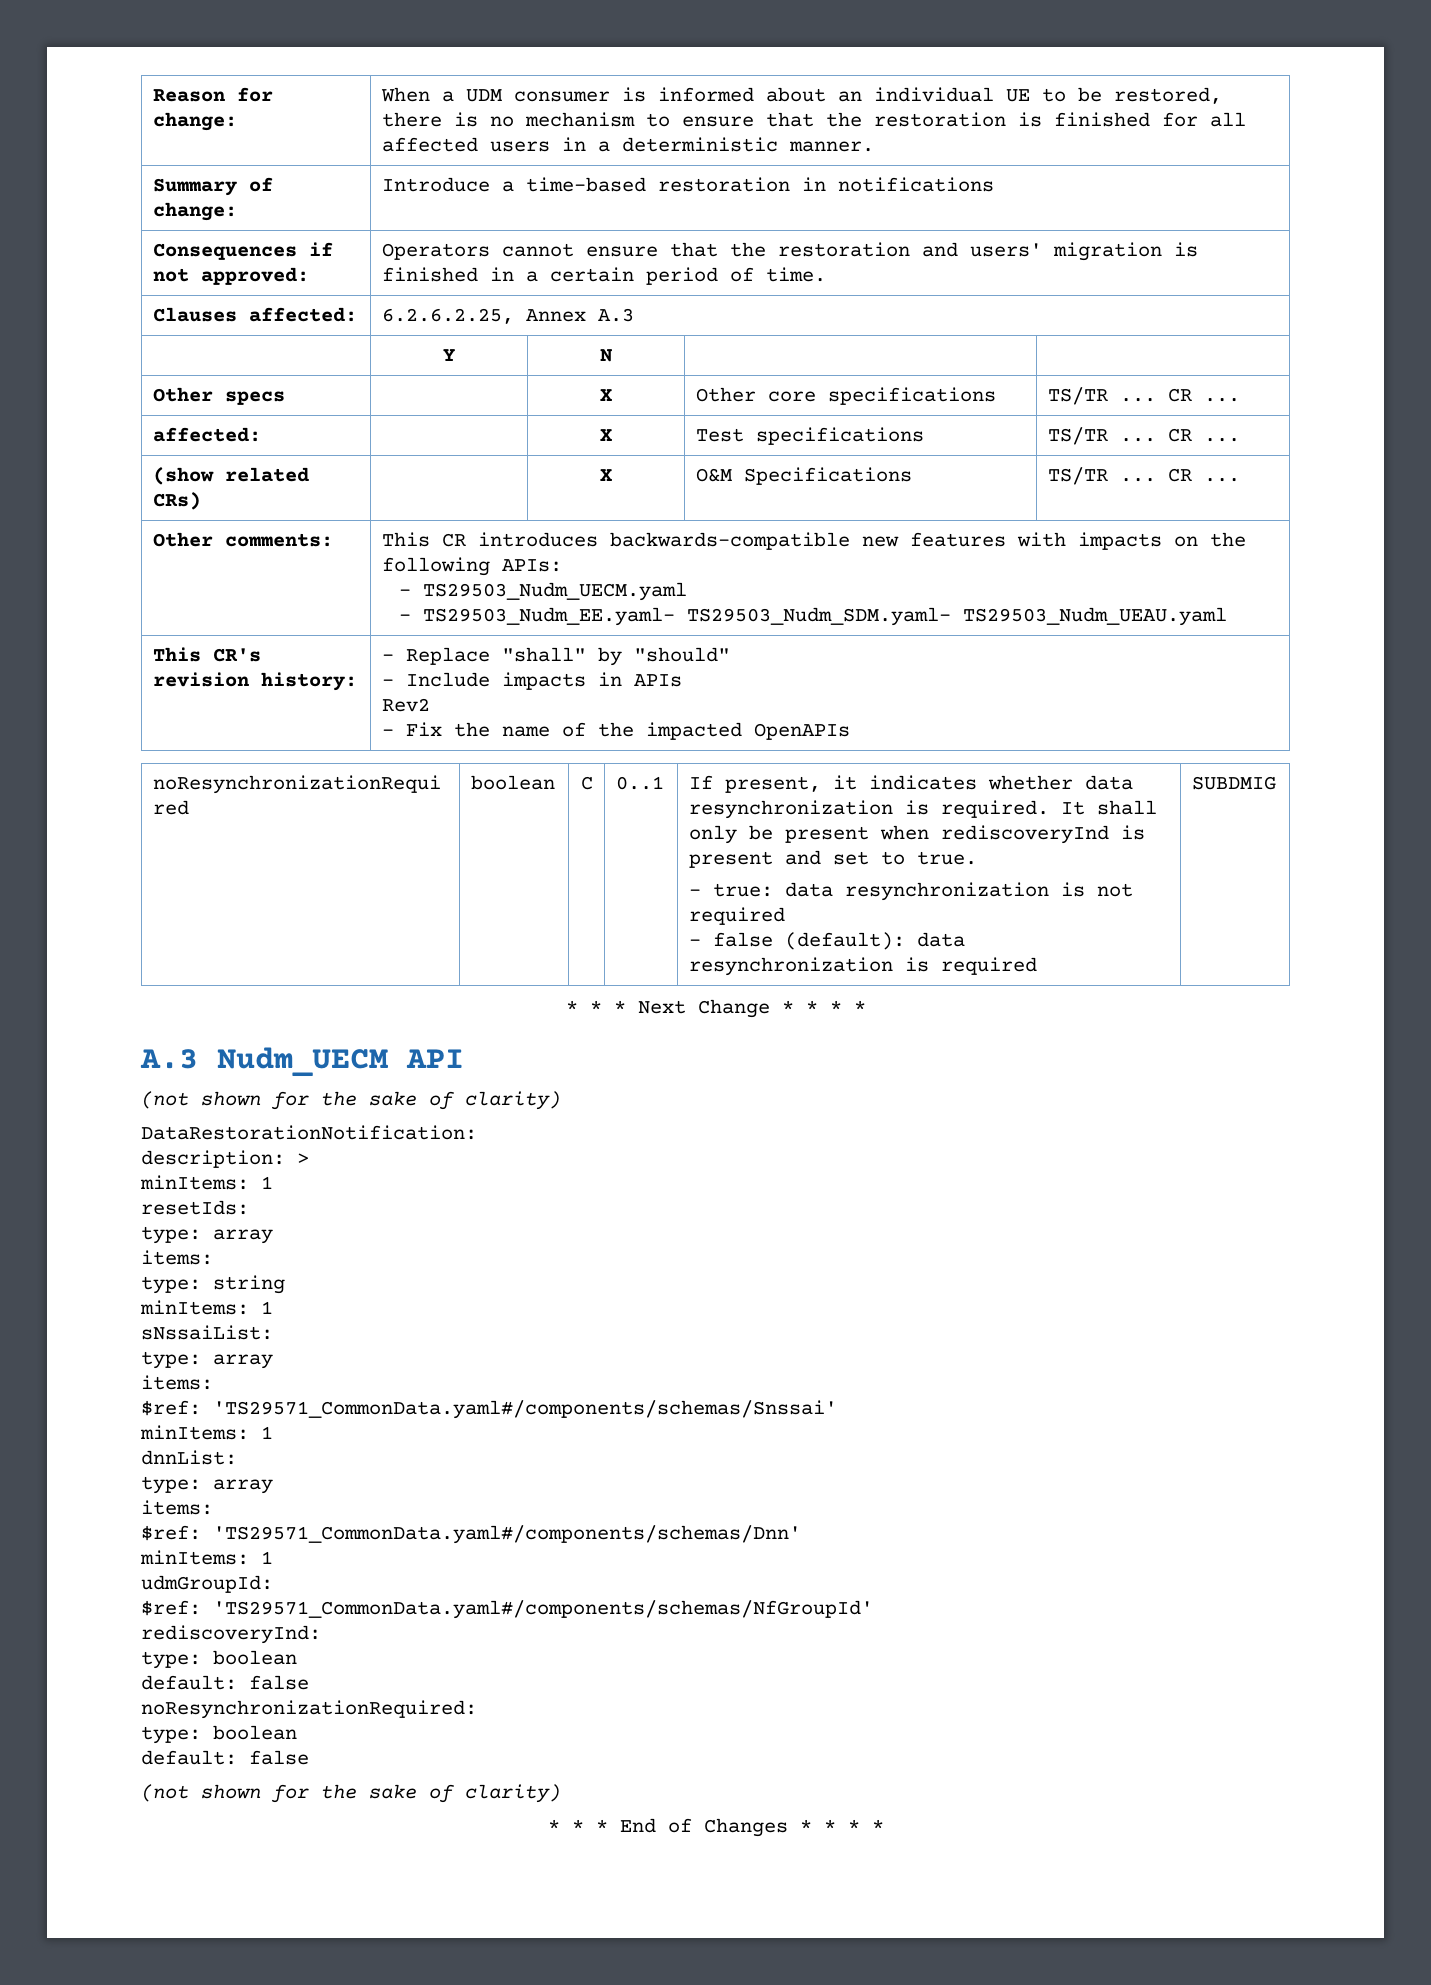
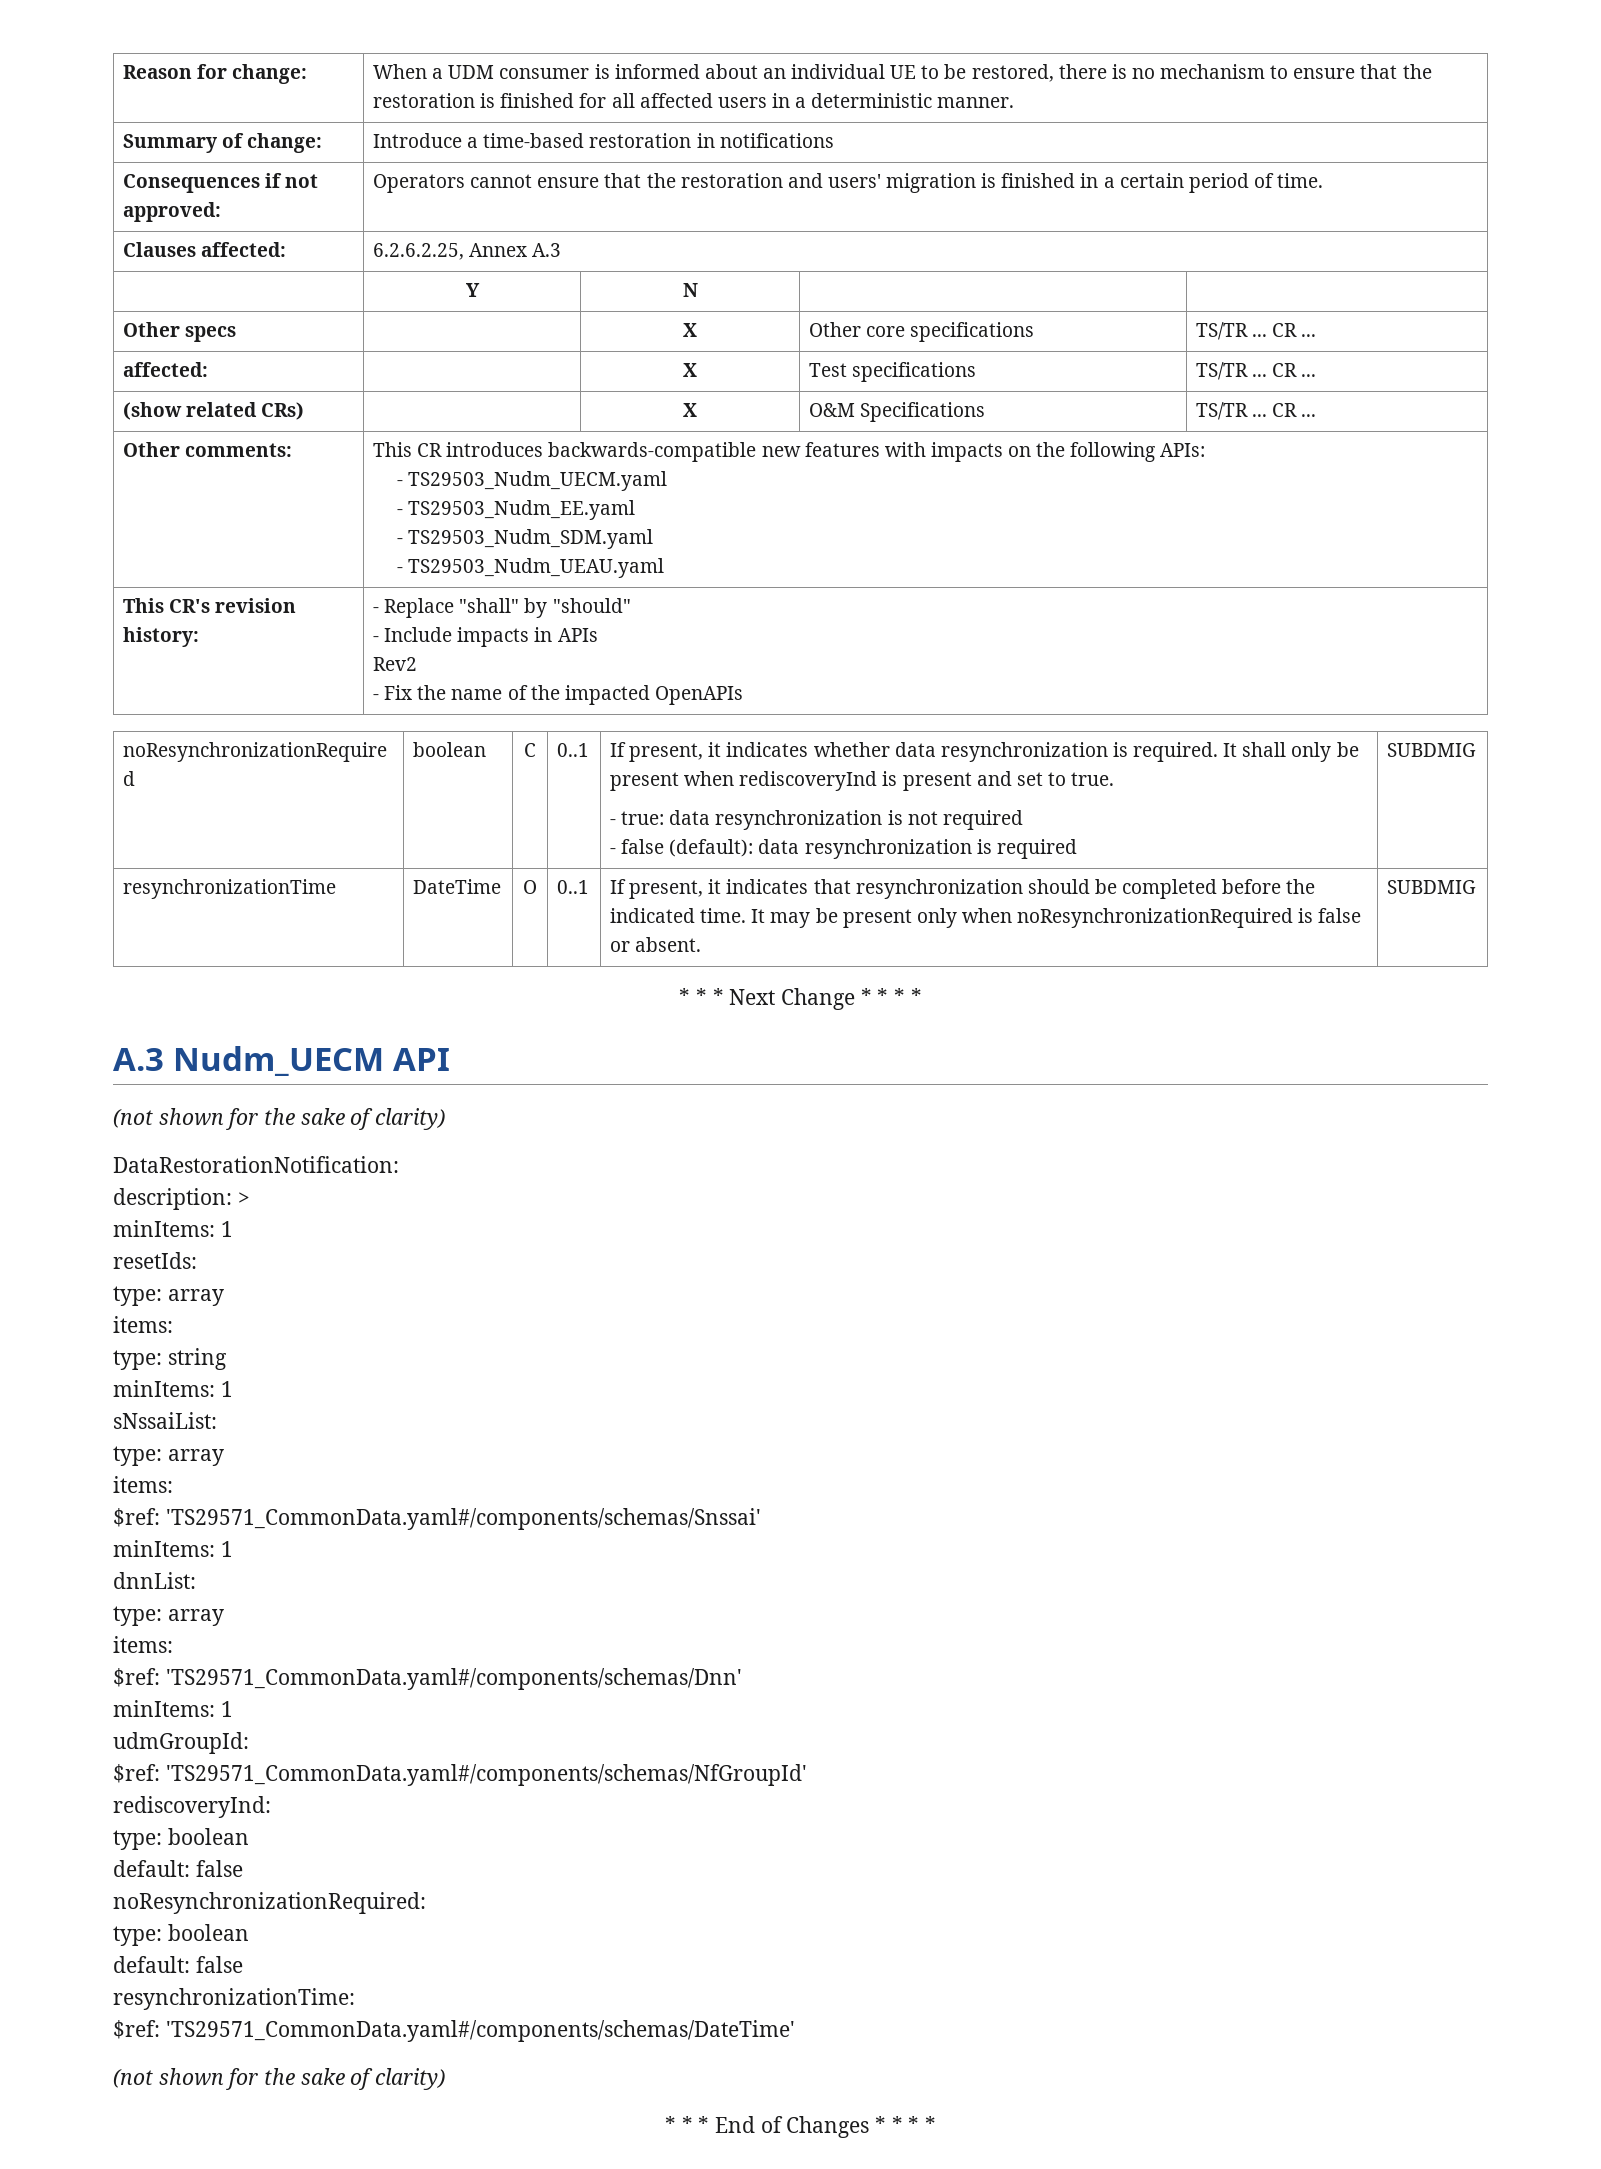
  Other comments: | This CR introduces backwards-compatible new features with impacts on the following APIs:
  - TS29503_Nudm_UECM.yaml
- - TS29503_Nudm_EE.yaml- TS29503_Nudm_SDM.yaml- TS29503_Nudm_UEAU.yaml
+ - TS29503_Nudm_EE.yaml
+ - TS29503_Nudm_SDM.yaml
+ - TS29503_Nudm_UEAU.yaml
+ resynchronizationTime | DateTime | O | 0..1 | If present, it indicates that resynchronization should be completed before the indicated time. It may be present only when noResynchronizationRequired is false or absent. | SUBDMIG
+ resynchronizationTime:
+ $ref: 'TS29571_CommonData.yaml#/components/schemas/DateTime'

